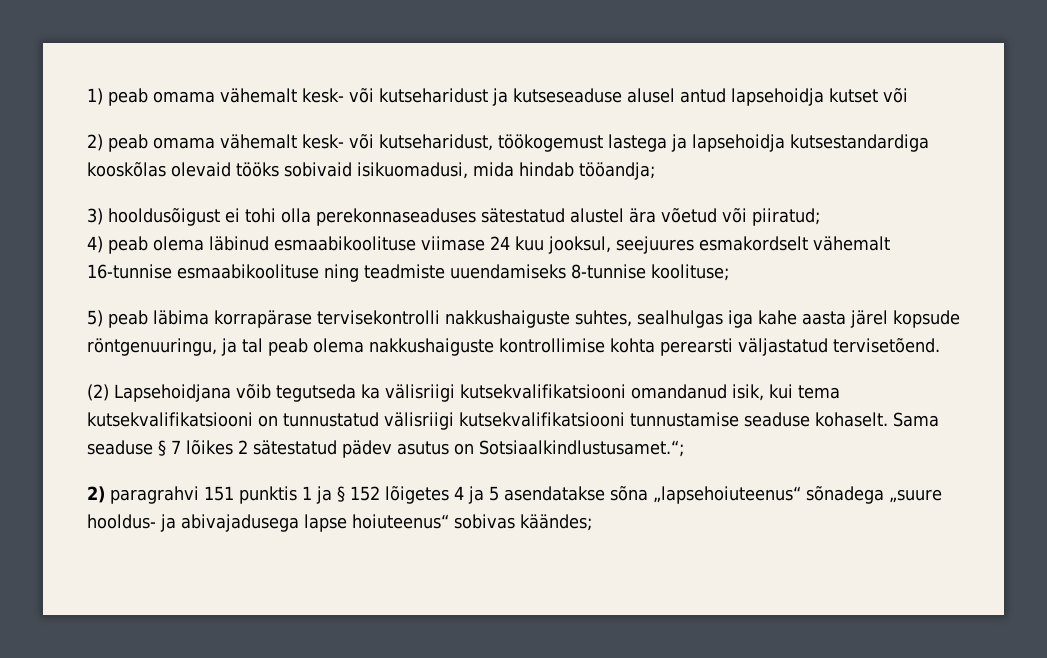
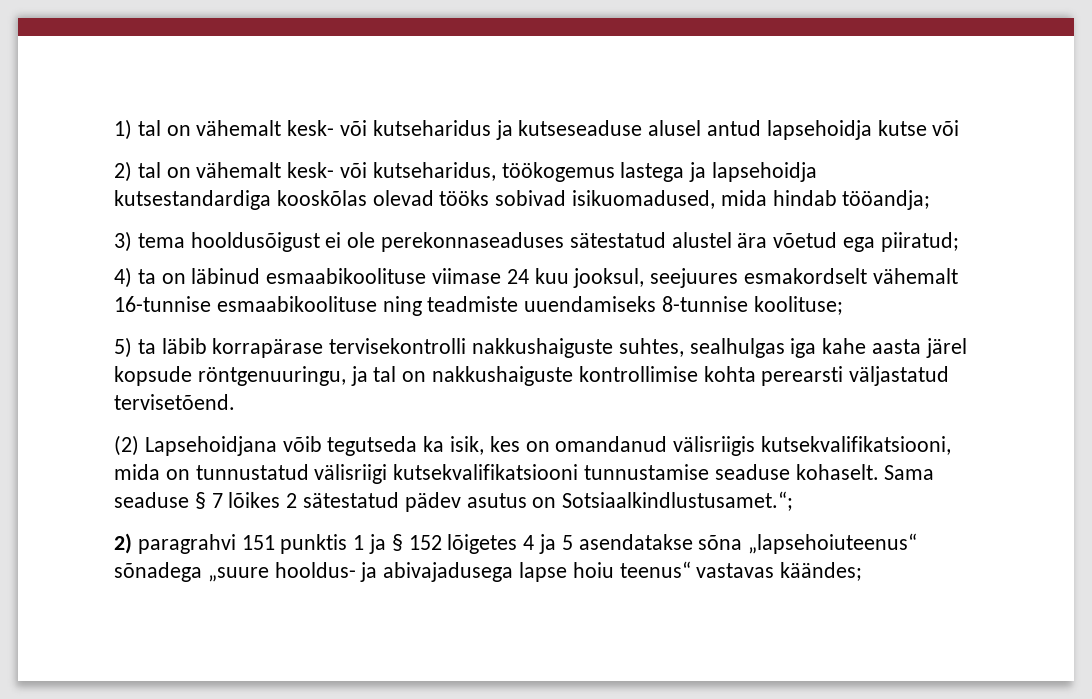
- 1) peab omama vähemalt kesk- või kutseharidust ja kutseseaduse alusel antud lapsehoidja kutset või
+ 1) tal on vähemalt kesk- või kutseharidus ja kutseseaduse alusel antud lapsehoidja kutse või
- 2) peab omama vähemalt kesk- või kutseharidust, töökogemust lastega ja lapsehoidja kutsestandardiga kooskõlas olevaid tööks sobivaid isikuomadusi, mida hindab tööandja;
+ 2) tal on vähemalt kesk- või kutseharidus, töökogemus lastega ja lapsehoidja kutsestandardiga kooskõlas olevad tööks sobivad isikuomadused, mida hindab tööandja;
- 3) hooldusõigust ei tohi olla perekonnaseaduses sätestatud alustel ära võetud või piiratud;
+ 3) tema hooldusõigust ei ole perekonnaseaduses sätestatud alustel ära võetud ega piiratud;
- 4) peab olema läbinud esmaabikoolituse viimase 24 kuu jooksul, seejuures esmakordselt vähemalt 16-tunnise esmaabikoolituse ning teadmiste uuendamiseks 8-tunnise koolituse;
+ 4) ta on läbinud esmaabikoolituse viimase 24 kuu jooksul, seejuures esmakordselt vähemalt 16-tunnise esmaabikoolituse ning teadmiste uuendamiseks 8-tunnise koolituse;
- 5) peab läbima korrapärase tervisekontrolli nakkushaiguste suhtes, sealhulgas iga kahe aasta järel kopsude röntgenuuringu, ja tal peab olema nakkushaiguste kontrollimise kohta perearsti väljastatud tervisetõend.
+ 5) ta läbib korrapärase tervisekontrolli nakkushaiguste suhtes, sealhulgas iga kahe aasta järel kopsude röntgenuuringu, ja tal on nakkushaiguste kontrollimise kohta perearsti väljastatud tervisetõend.
- (2) Lapsehoidjana võib tegutseda ka välisriigi kutsekvalifikatsiooni omandanud isik, kui tema kutsekvalifikatsiooni on tunnustatud välisriigi kutsekvalifikatsiooni tunnustamise seaduse kohaselt.
+ (2) Lapsehoidjana võib tegutseda ka isik, kes on omandanud välisriigis kutsekvalifikatsiooni, mida on tunnustatud välisriigi kutsekvalifikatsiooni tunnustamise seaduse kohaselt.
- 2) paragrahvi 151 punktis 1 ja § 152 lõigetes 4 ja 5 asendatakse sõna „lapsehoiuteenus“ sõnadega „suure hooldus- ja abivajadusega lapse hoiuteenus“ sobivas käändes;
+ 2) paragrahvi 151 punktis 1 ja § 152 lõigetes 4 ja 5 asendatakse sõna „lapsehoiuteenus“ sõnadega „suure hooldus- ja abivajadusega lapse hoiu teenus“ vastavas käändes;

